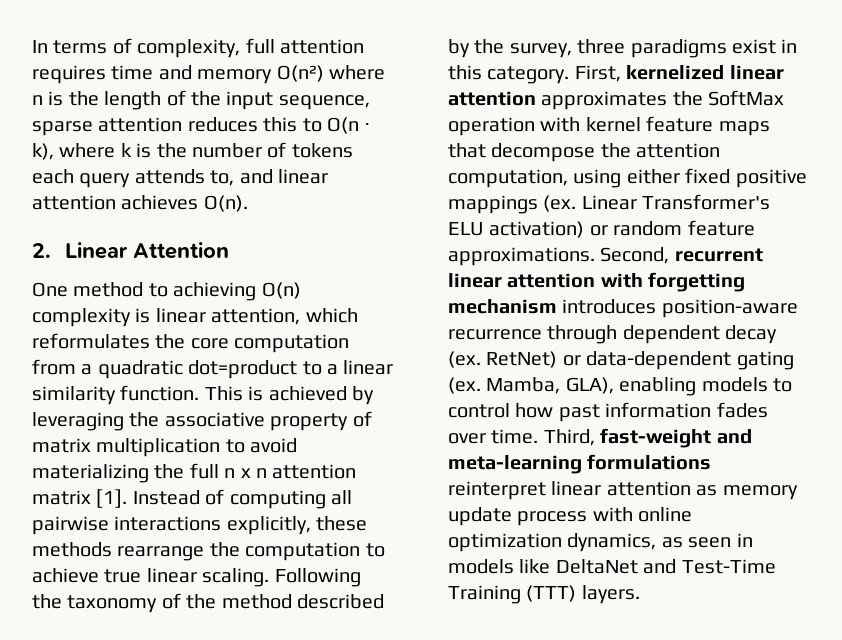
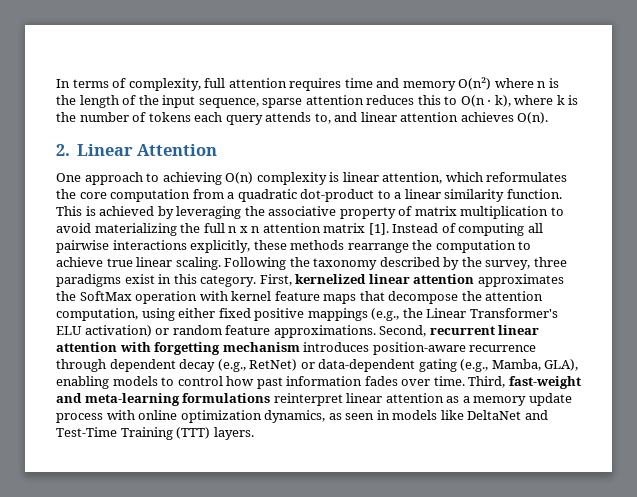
- One method to achieving O(n) complexity is linear attention, which reformulates the core computation from a quadratic dot=product to a linear similarity function.
+ One approach to achieving O(n) complexity is linear attention, which reformulates the core computation from a quadratic dot-product to a linear similarity function.
- Following the taxonomy of the method described by the survey, three paradigms exist in this category.
+ Following the taxonomy described by the survey, three paradigms exist in this category.
- First, kernelized linear attention approximates the SoftMax operation with kernel feature maps that decompose the attention computation, using either fixed positive mappings (ex. Linear Transformer's ELU activation) or random feature approximations.
+ First, kernelized linear attention approximates the SoftMax operation with kernel feature maps that decompose the attention computation, using either fixed positive mappings (e.g., the Linear Transformer's ELU activation) or random feature approximations.
- Second, recurrent linear attention with forgetting mechanism introduces position-aware recurrence through dependent decay (ex. RetNet) or data-dependent gating (ex. Mamba, GLA), enabling models to control how past information fades over time.
+ Second, recurrent linear attention with forgetting mechanism introduces position-aware recurrence through dependent decay (e.g., RetNet) or data-dependent gating (e.g., Mamba, GLA), enabling models to control how past information fades over time.
- Third, fast-weight and meta-learning formulations reinterpret linear attention as memory update process with online optimization dynamics, as seen in models like DeltaNet and Test-Time Training (TTT) layers.
+ Third, fast-weight and meta-learning formulations reinterpret linear attention as a memory update process with online optimization dynamics, as seen in models like DeltaNet and Test-Time Training (TTT) layers.

